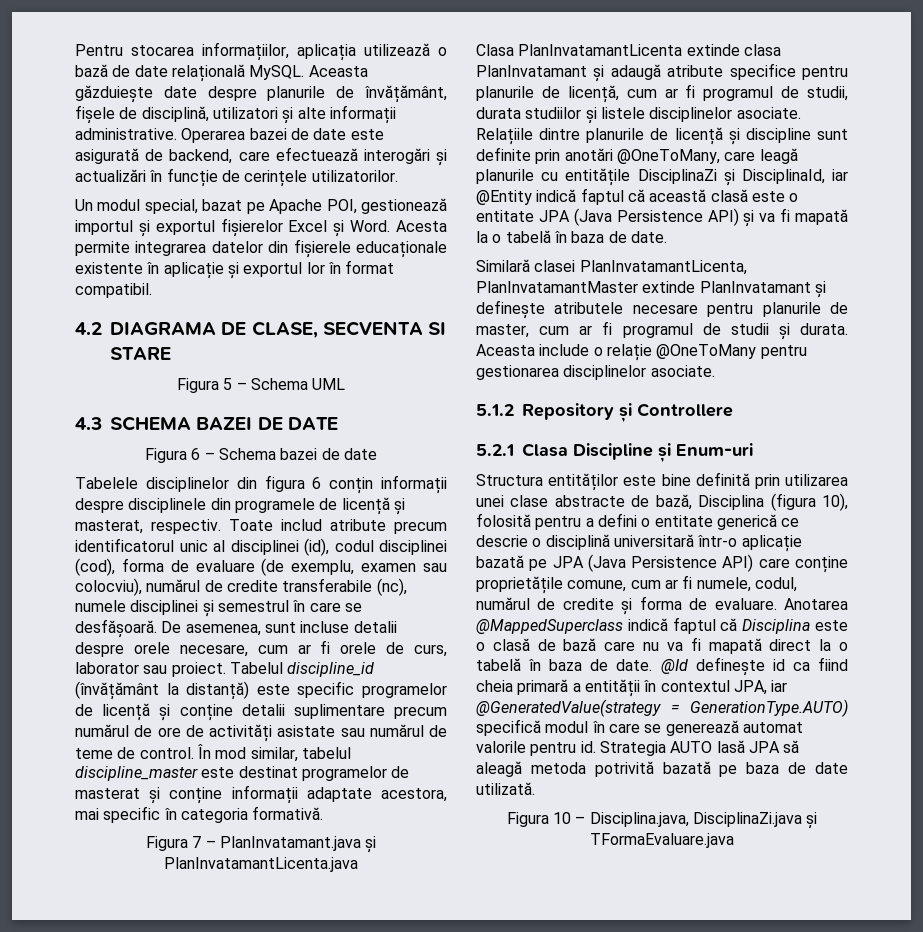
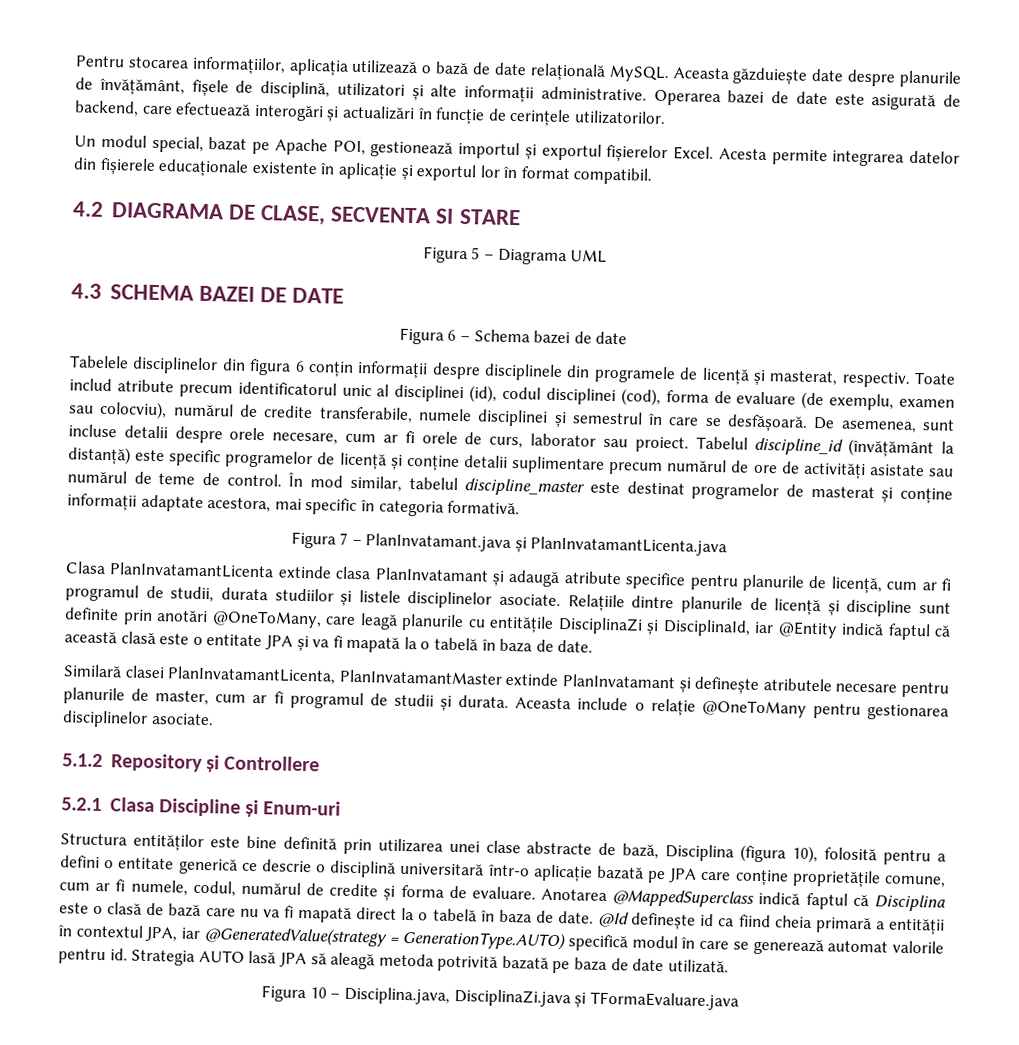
- Un modul special, bazat pe Apache POI, gestionează importul și exportul fișierelor Excel și Word.
+ Un modul special, bazat pe Apache POI, gestionează importul și exportul fișierelor Excel.
- Figura 5 – Schema UML
+ Figura 5 – Diagrama UML
- Toate includ atribute precum identificatorul unic al disciplinei (id), codul disciplinei (cod), forma de evaluare (de exemplu, examen sau colocviu), numărul de credite transferabile (nc), numele disciplinei și semestrul în care se desfășoară.
+ Toate includ atribute precum identificatorul unic al disciplinei (id), codul disciplinei (cod), forma de evaluare (de exemplu, examen sau colocviu), numărul de credite transferabile, numele disciplinei și semestrul în care se desfășoară.
- Relațiile dintre planurile de licență și discipline sunt definite prin anotări @OneToMany, care leagă planurile cu entitățile DisciplinaZi și DisciplinaId, iar @Entity indică faptul că această clasă este o entitate JPA (Java Persistence API) și va fi mapată la o tabelă în baza de date.
+ Relațiile dintre planurile de licență și discipline sunt definite prin anotări @OneToMany, care leagă planurile cu entitățile DisciplinaZi și DisciplinaId, iar @Entity indică faptul că această clasă este o entitate JPA și va fi mapată la o tabelă în baza de date.
- Structura entităților este bine definită prin utilizarea unei clase abstracte de bază, Disciplina (figura 10), folosită pentru a defini o entitate generică ce descrie o disciplină universitară într-o aplicație bazată pe JPA (Java Persistence API) care conține proprietățile comune, cum ar fi numele, codul, numărul de credite și forma de evaluare.
+ Structura entităților este bine definită prin utilizarea unei clase abstracte de bază, Disciplina (figura 10), folosită pentru a defini o entitate generică ce descrie o disciplină universitară într-o aplicație bazată pe JPA care conține proprietățile comune, cum ar fi numele, codul, numărul de credite și forma de evaluare.

